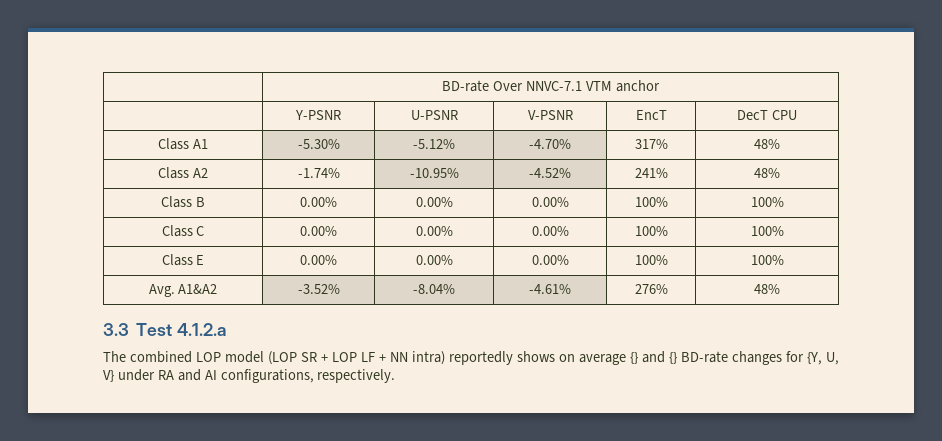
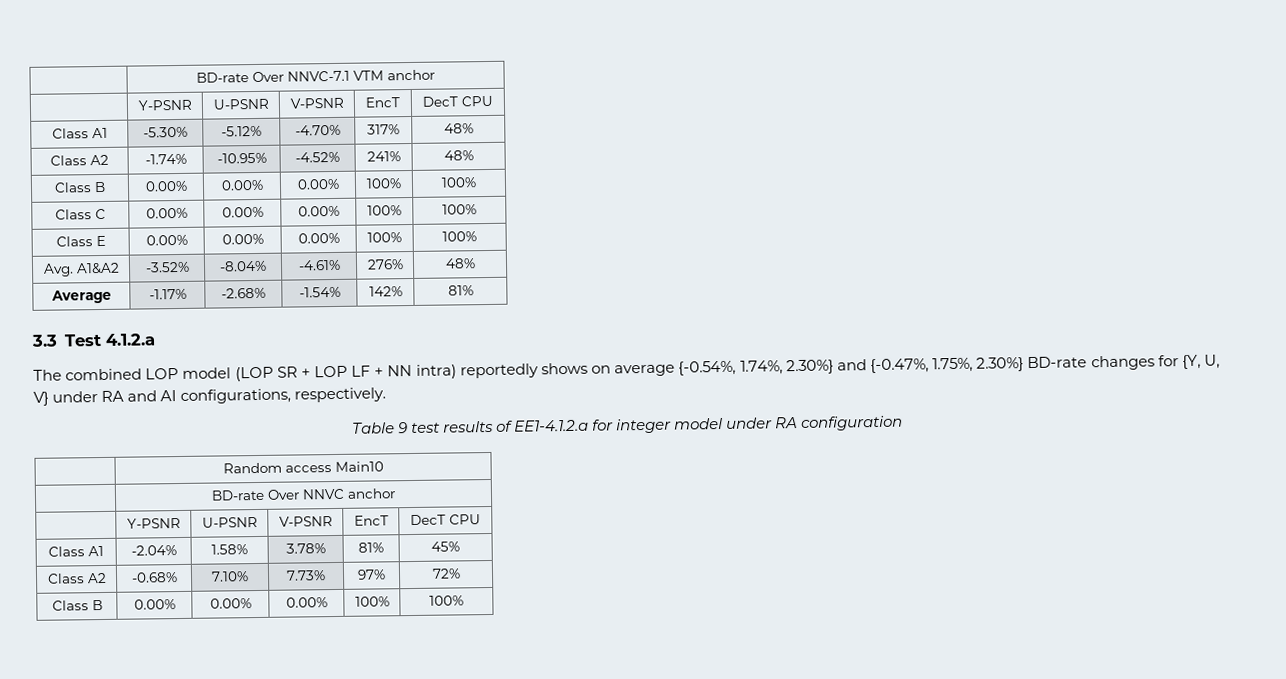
+ Average | -1.17% | -2.68% | -1.54% | 142% | 81%
- The combined LOP model (LOP SR + LOP LF + NN intra) reportedly shows on average {} and {} BD-rate changes for {Y, U, V} under RA and AI configurations, respectively.
+ The combined LOP model (LOP SR + LOP LF + NN intra) reportedly shows on average {-0.54%, 1.74%, 2.30%} and {-0.47%, 1.75%, 2.30%} BD-rate changes for {Y, U, V} under RA and AI configurations, respectively.
+ Table 9 test results of EE1-4.1.2.a for integer model under RA configuration
+ | Random access Main10
+ | BD-rate Over NNVC anchor
+ | Y-PSNR | U-PSNR | V-PSNR | EncT | DecT CPU
+ Class A1 | -2.04% | 1.58% | 3.78% | 81% | 45%
+ Class A2 | -0.68% | 7.10% | 7.73% | 97% | 72%
+ Class B | 0.00% | 0.00% | 0.00% | 100% | 100%

